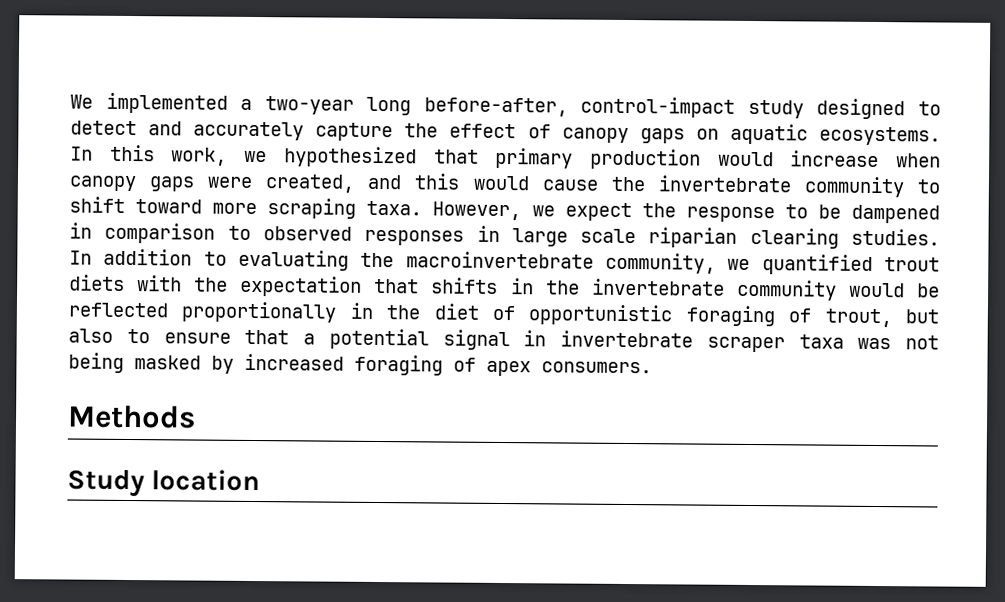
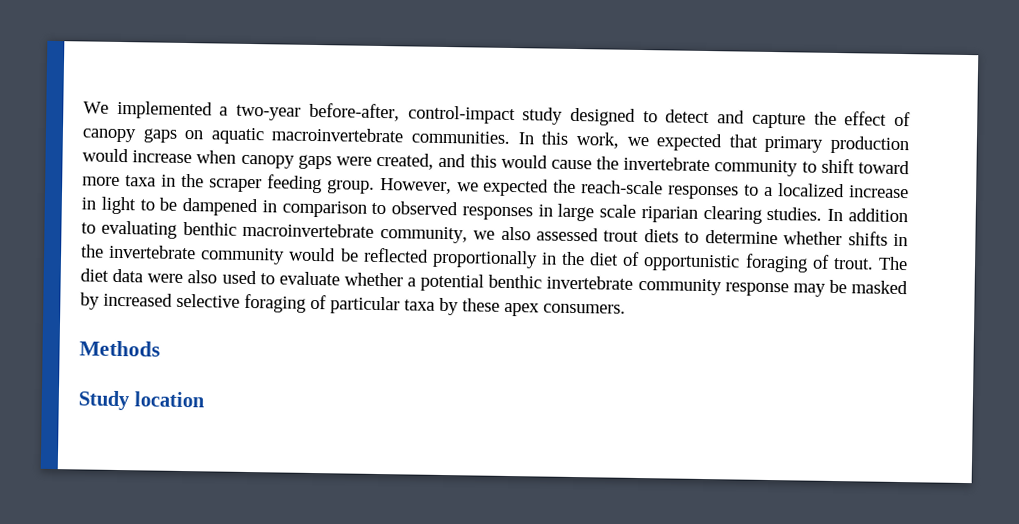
- We implemented a two-year long before-after, control-impact study designed to detect and accurately capture the effect of canopy gaps on aquatic ecosystems.
+ We implemented a two-year before-after, control-impact study designed to detect and capture the effect of canopy gaps on aquatic macroinvertebrate communities.
- In this work, we hypothesized that primary production would increase when canopy gaps were created, and this would cause the invertebrate community to shift toward more scraping taxa. However, we expect the response to be dampened in comparison to observed responses in large scale riparian clearing studies.
+ In this work, we expected that primary production would increase when canopy gaps were created, and this would cause the invertebrate community to shift toward more taxa in the scraper feeding group. However, we expected the reach-scale responses to a localized increase in light to be dampened in comparison to observed responses in large scale riparian clearing studies.
- In addition to evaluating the macroinvertebrate community, we quantified trout diets with the expectation that shifts in the invertebrate community would be reflected proportionally in the diet of opportunistic foraging of trout, but also to ensure that a potential signal in invertebrate scraper taxa was not being masked by increased foraging of apex consumers.
+ In addition to evaluating benthic macroinvertebrate community, we also assessed trout diets to determine whether shifts in the invertebrate community would be reflected proportionally in the diet of opportunistic foraging of trout. The diet data were also used to evaluate whether a potential benthic invertebrate community response may be masked by increased selective foraging of particular taxa by these apex consumers.

